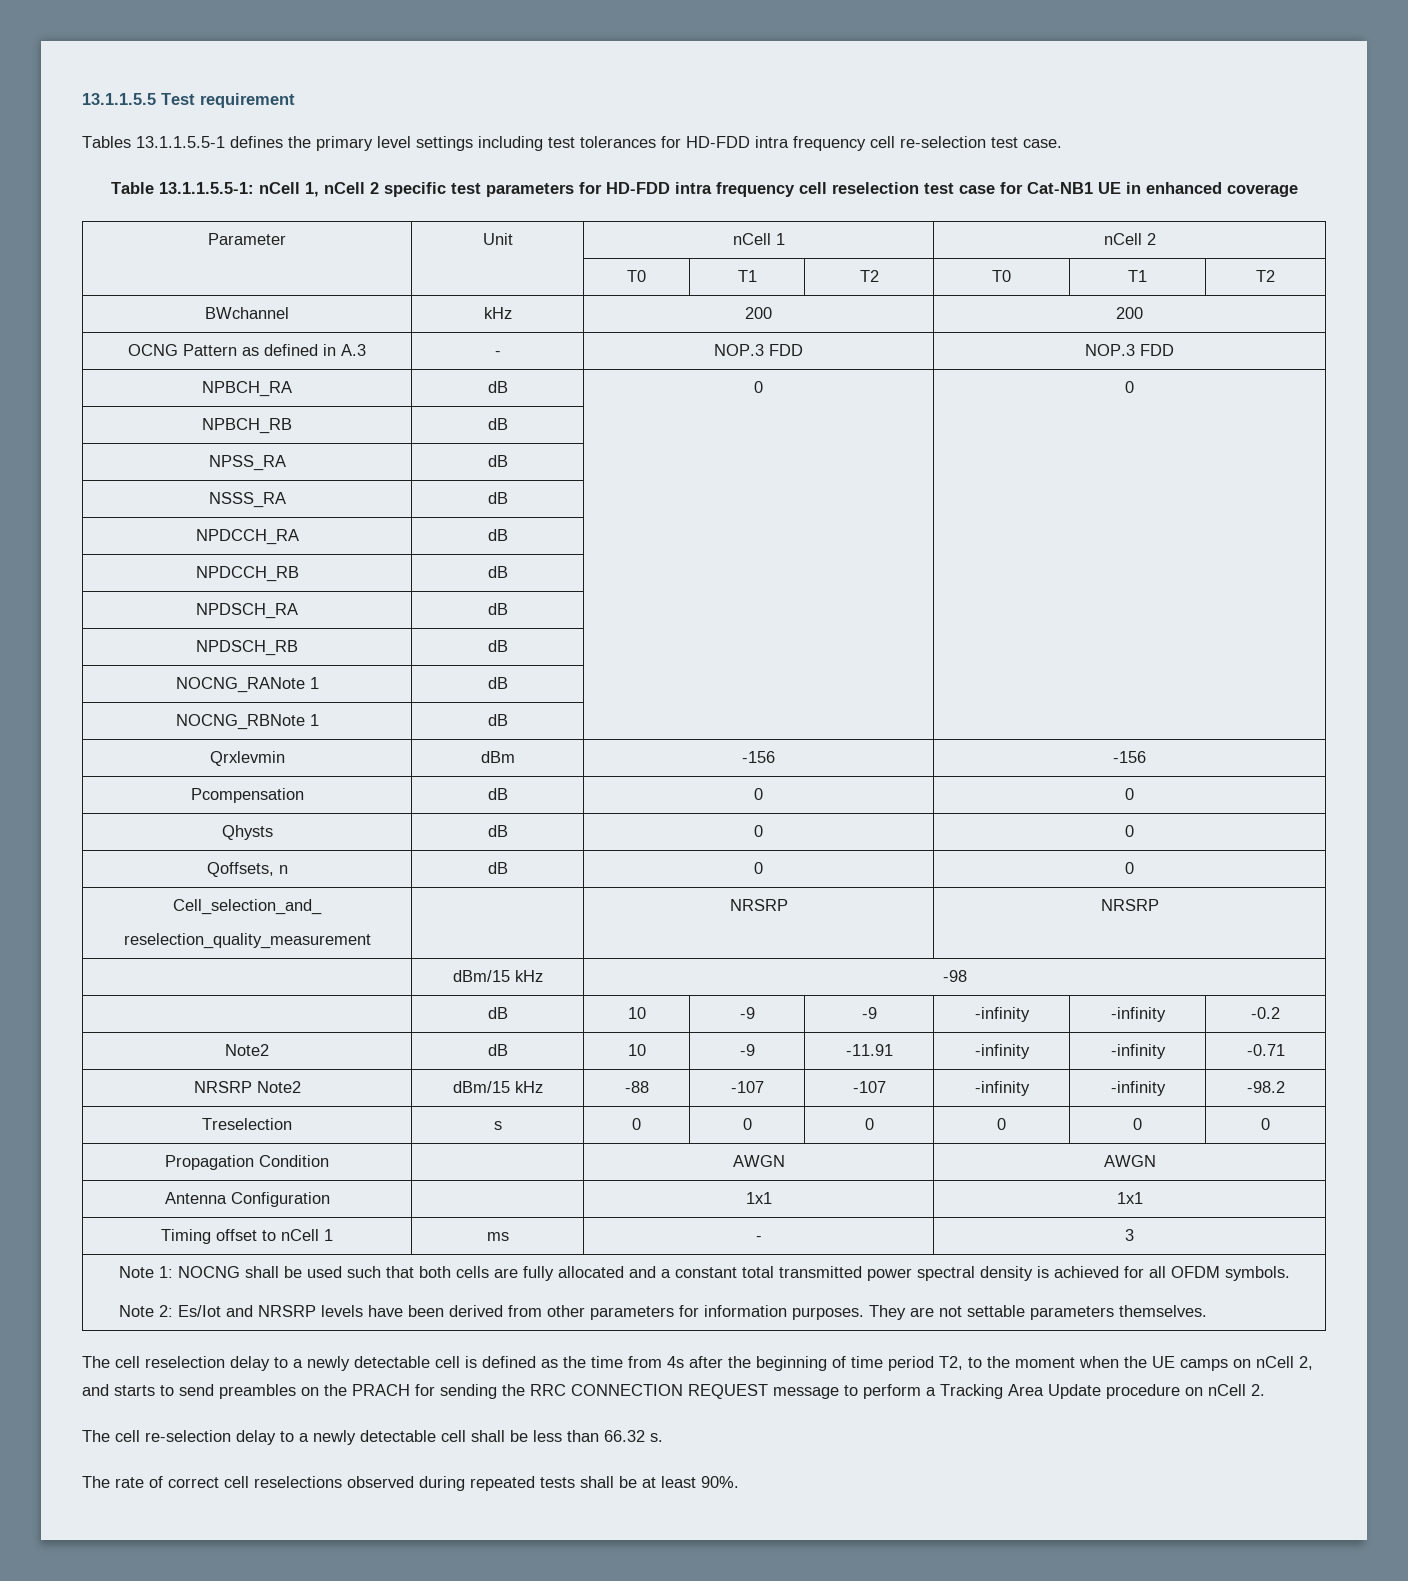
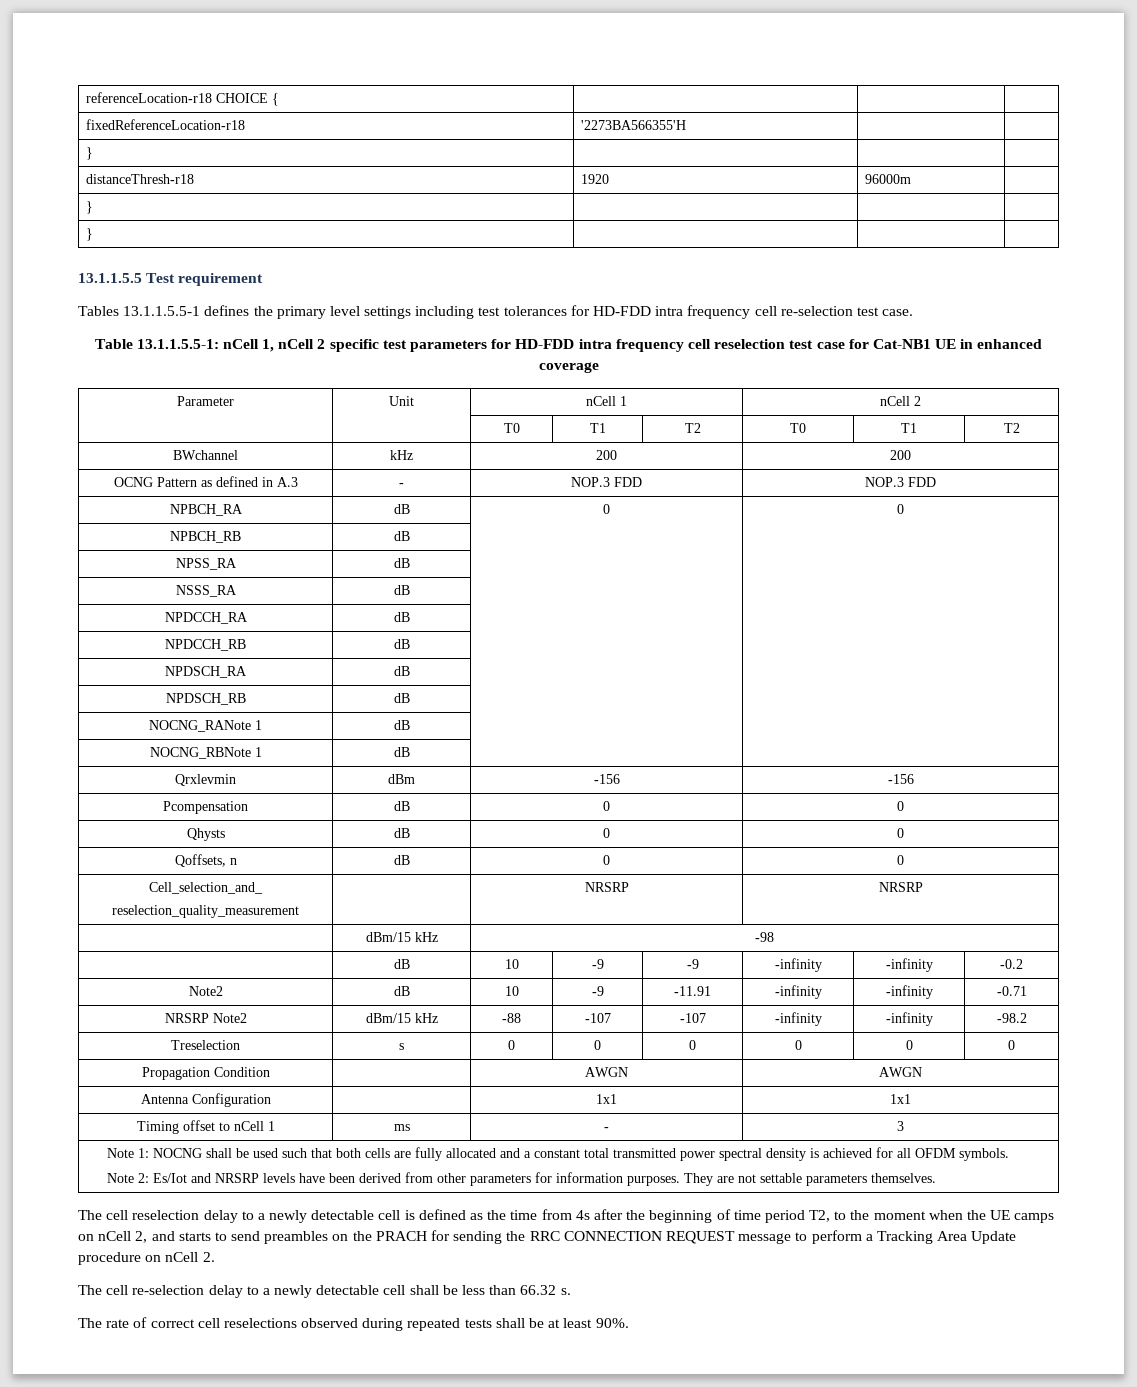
+ referenceLocation-r18 CHOICE { | | |
+ fixedReferenceLocation-r18 | '2273BA566355'H | |
+ } | | |
+ distanceThresh-r18 | 1920 | 96000m |
+ } | | |
+ } | | |

